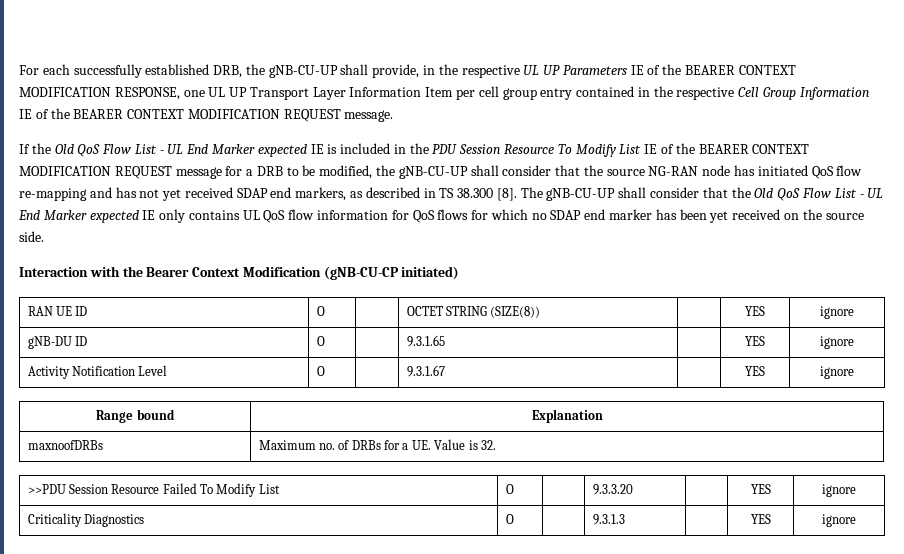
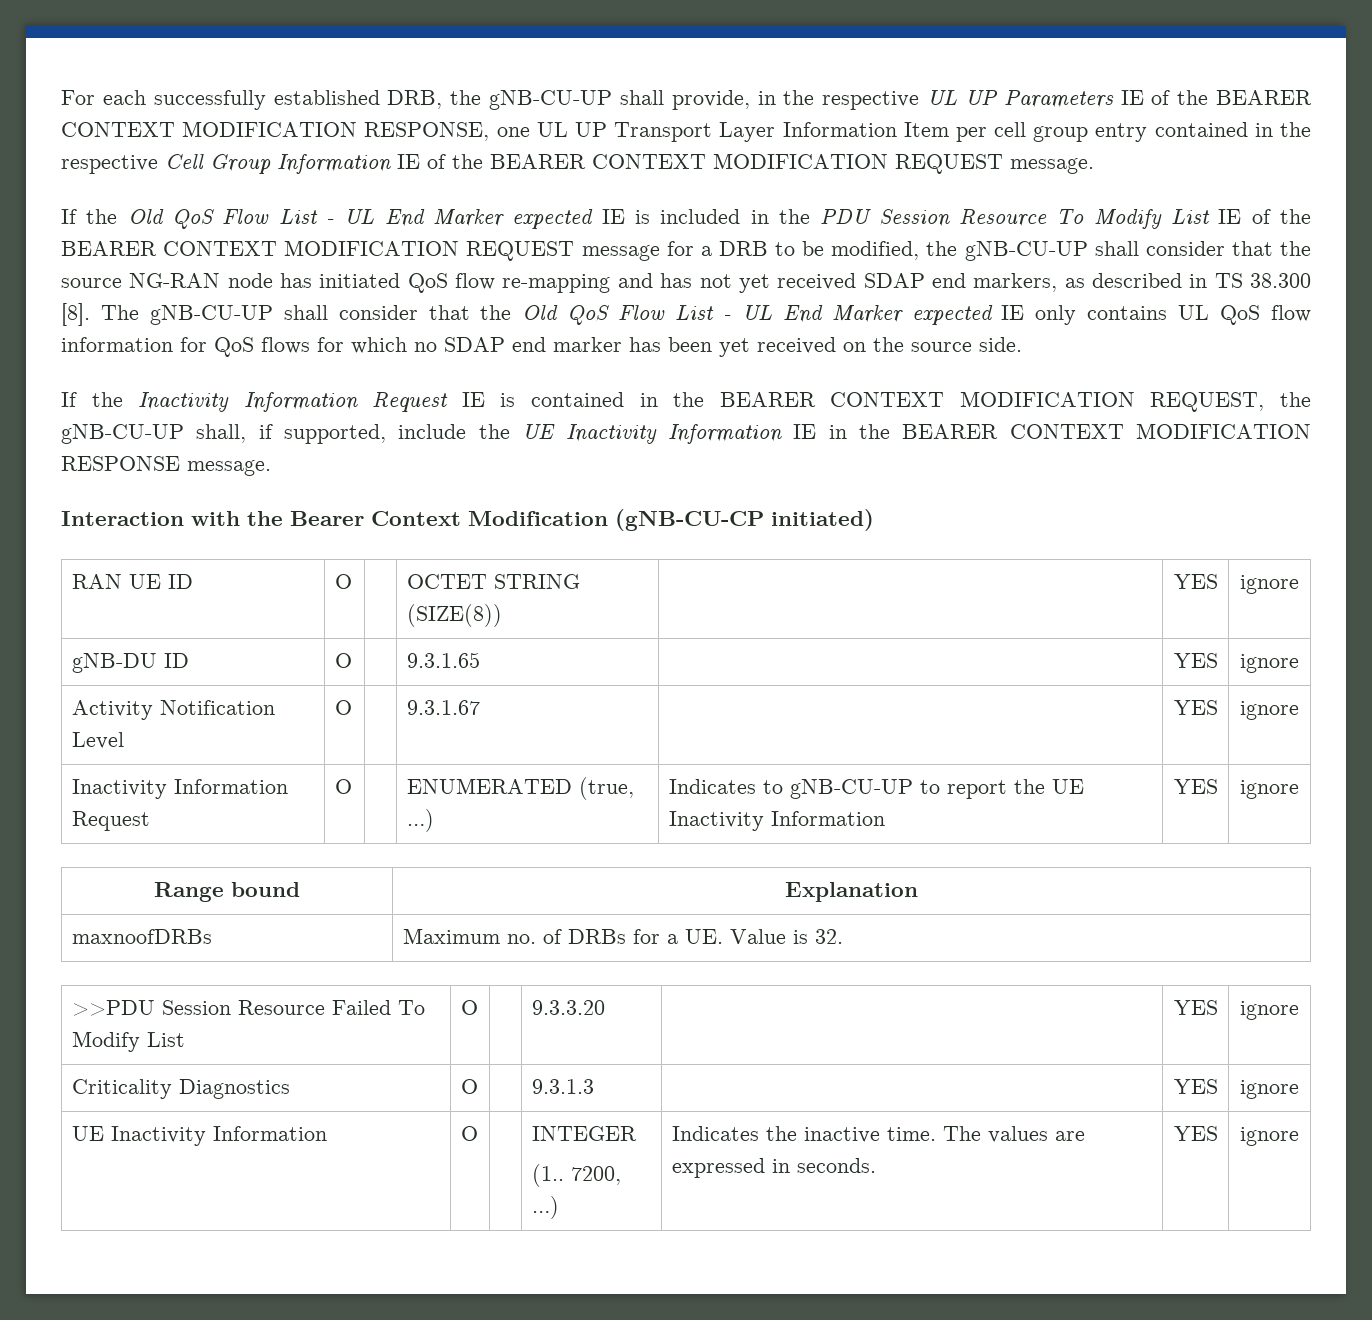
+ If the Inactivity Information Request IE is contained in the BEARER CONTEXT MODIFICATION REQUEST, the gNB-CU-UP shall, if supported, include the UE Inactivity Information IE in the BEARER CONTEXT MODIFICATION RESPONSE message.
+ Inactivity Information Request | O | | ENUMERATED (true, …) | Indicates to gNB-CU-UP to report the UE Inactivity Information | YES | ignore
+ UE Inactivity Information | O | | INTEGER
+ (1.. 7200, …) | Indicates the inactive time. The values are expressed in seconds. | YES | ignore

